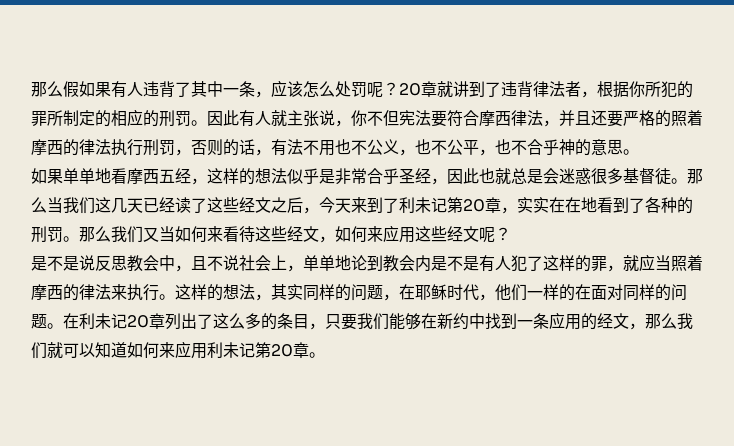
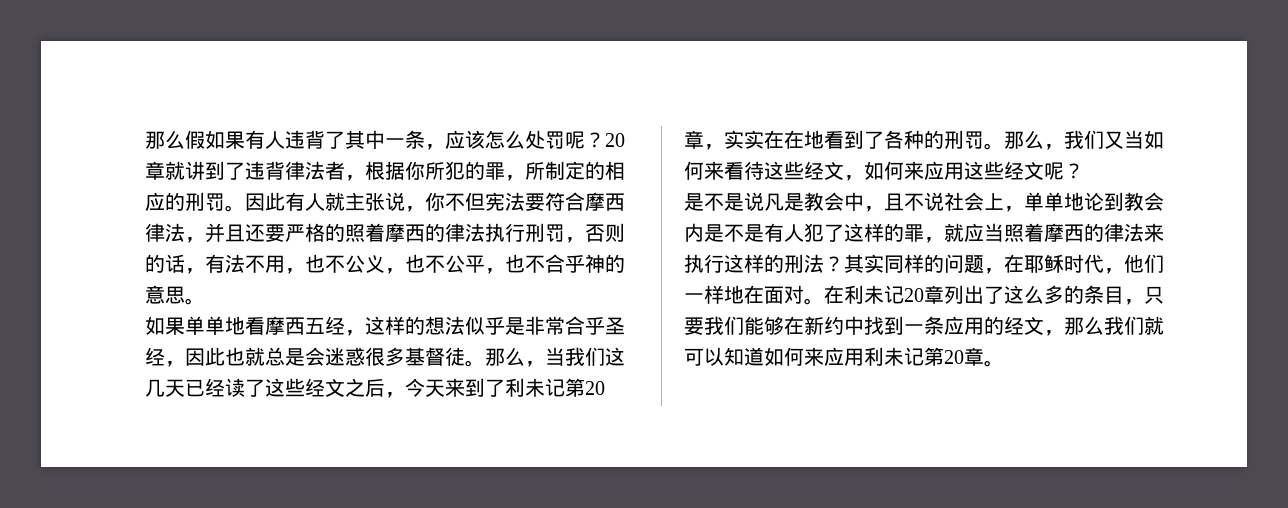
- 20章就讲到了违背律法者，根据你所犯的罪所制定的相应的刑罚。
+ 20章就讲到了违背律法者，根据你所犯的罪，所制定的相应的刑罚。
- 因此有人就主张说，你不但宪法要符合摩西律法，并且还要严格的照着摩西的律法执行刑罚，否则的话，有法不用也不公义，也不公平，也不合乎神的意思。
+ 因此有人就主张说，你不但宪法要符合摩西律法，并且还要严格的照着摩西的律法执行刑罚，否则的话，有法不用，也不公义，也不公平，也不合乎神的意思。
- 那么当我们这几天已经读了这些经文之后，今天来到了利未记第20章，实实在在地看到了各种的刑罚。
+ 那么，当我们这几天已经读了这些经文之后，今天来到了利未记第20章，实实在在地看到了各种的刑罚。
- 那么我们又当如何来看待这些经文，如何来应用这些经文呢？
+ 那么，我们又当如何来看待这些经文，如何来应用这些经文呢？
- 是不是说反思教会中，且不说社会上，单单地论到教会内是不是有人犯了这样的罪，就应当照着摩西的律法来执行。这样的想法，其实同样的问题，在耶稣时代，他们一样的在面对同样的问题。
+ 是不是说凡是教会中，且不说社会上，单单地论到教会内是不是有人犯了这样的罪，就应当照着摩西的律法来执行这样的刑法？其实同样的问题，在耶稣时代，他们一样地在面对。

